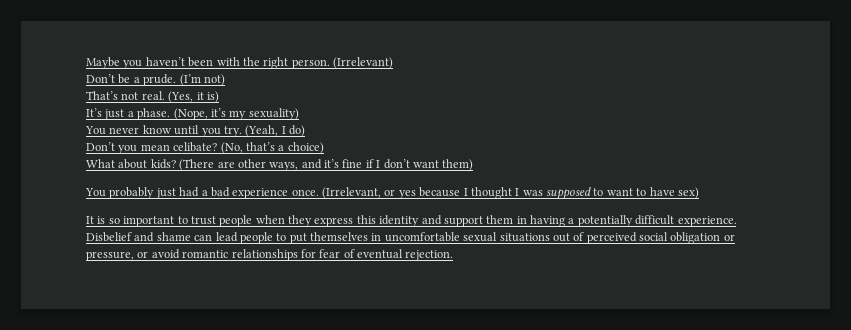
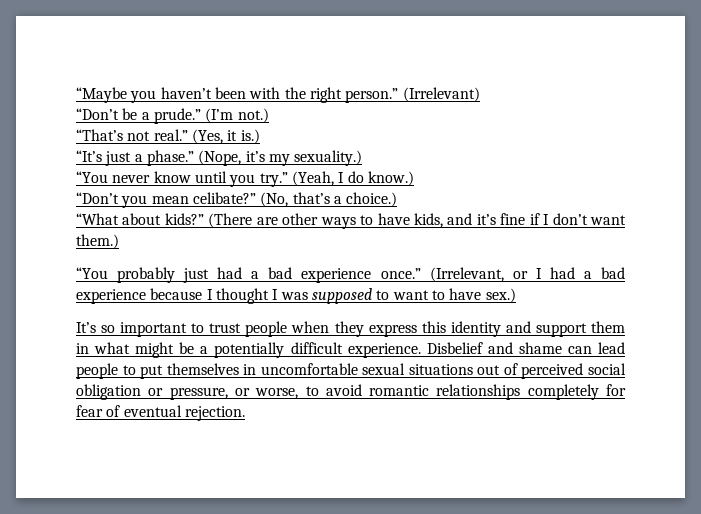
- Maybe you haven’t been with the right person.
+ “Maybe you haven’t been with the right person.”
- Don’t be a prude. (I’m not)
- That’s not real. (Yes, it is)
- It’s just a phase.
+ “Don’t be a prude.” (I’m not.)
+ “That’s not real.” (Yes, it is.)
+ “It’s just a phase.”
- (Nope, it’s my sexuality)
- You never know until you try.
+ (Nope, it’s my sexuality.)
+ “You never know until you try.”
- (Yeah, I do)
- Don’t you mean celibate?
+ (Yeah, I do know.)
+ “Don’t you mean celibate?”
- (No, that’s a choice)
- What about kids? (There are other ways, and it’s fine if I don’t want them)
- You probably just had a bad experience once.
+ (No, that’s a choice.)
+ “What about kids?” (There are other ways to have kids, and it’s fine if I don’t want them.)
+ “You probably just had a bad experience once.”
- (Irrelevant, or yes because I thought I was supposed to want to have sex)
- It is so important to trust people when they express this identity and support them in having a potentially difficult experience.
+ (Irrelevant, or I had a bad experience because I thought I was supposed to want to have sex.)
+ It’s so important to trust people when they express this identity and support them in what might be a potentially difficult experience.
- Disbelief and shame can lead people to put themselves in uncomfortable sexual situations out of perceived social obligation or pressure, or avoid romantic relationships for fear of eventual rejection.
+ Disbelief and shame can lead people to put themselves in uncomfortable sexual situations out of perceived social obligation or pressure, or worse, to avoid romantic relationships completely for fear of eventual rejection.

